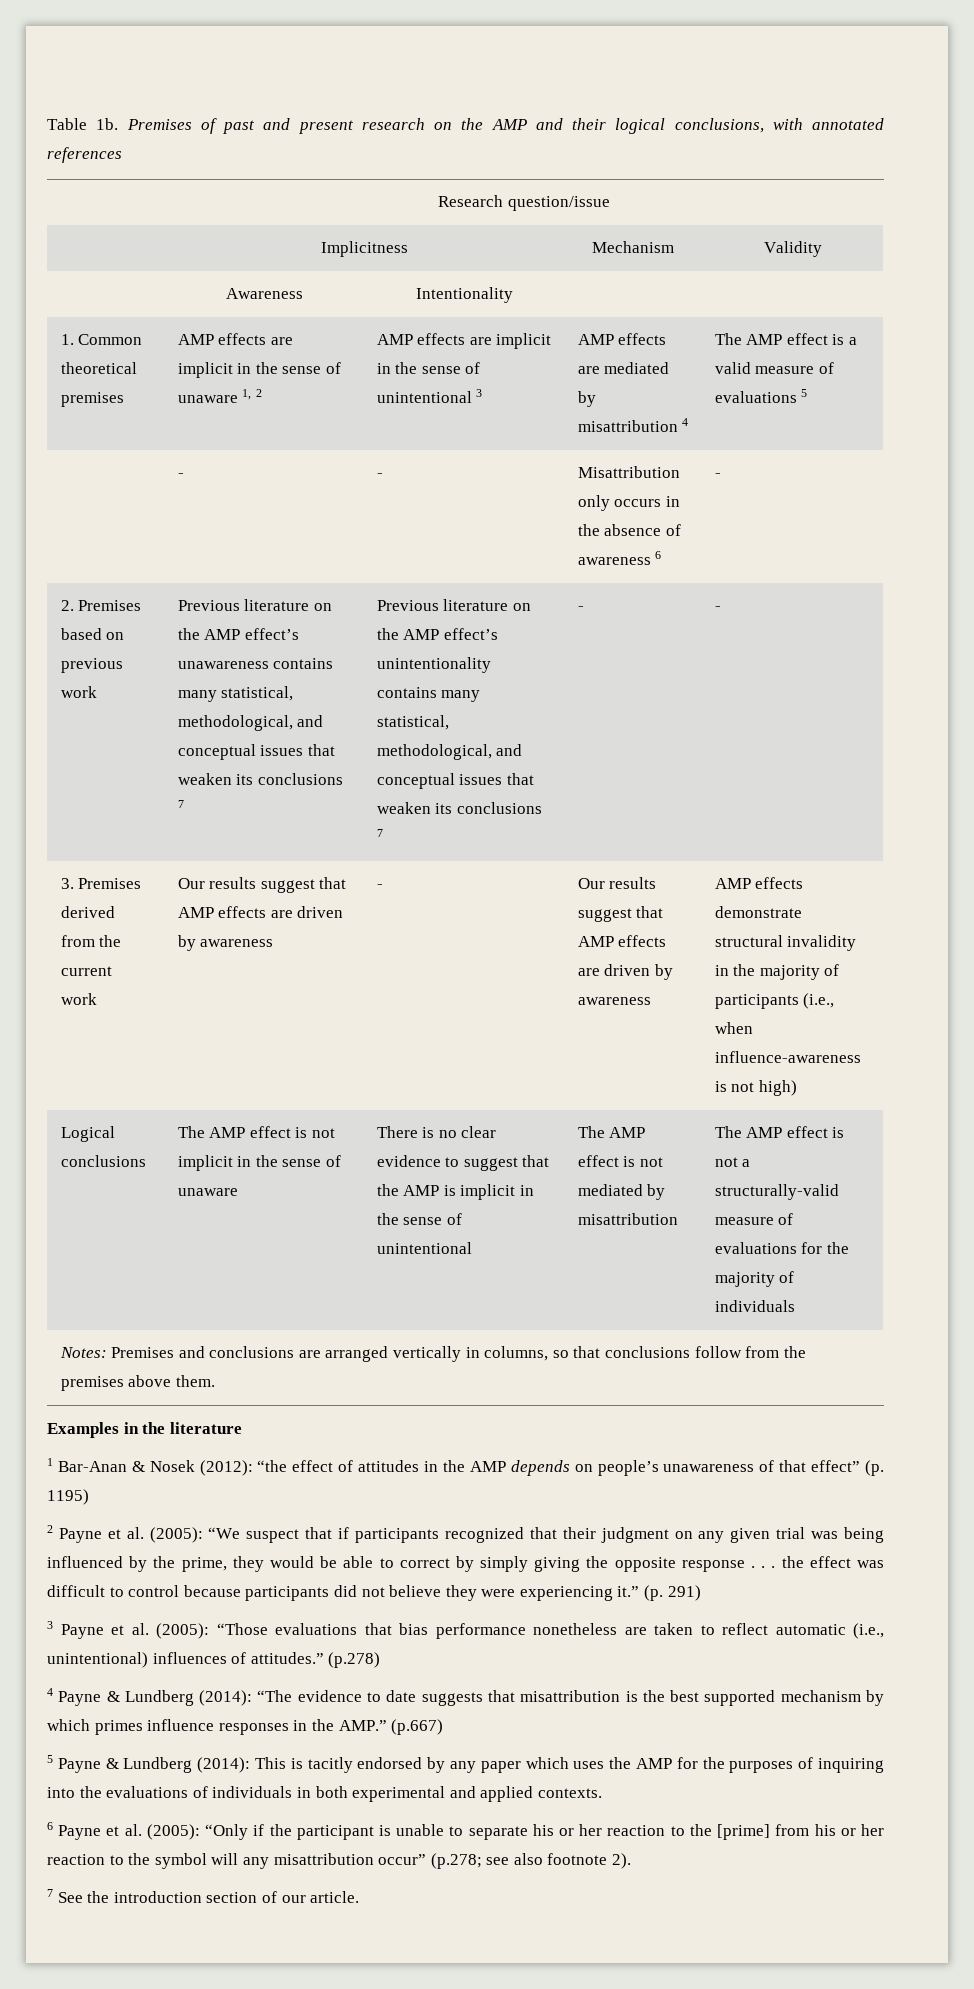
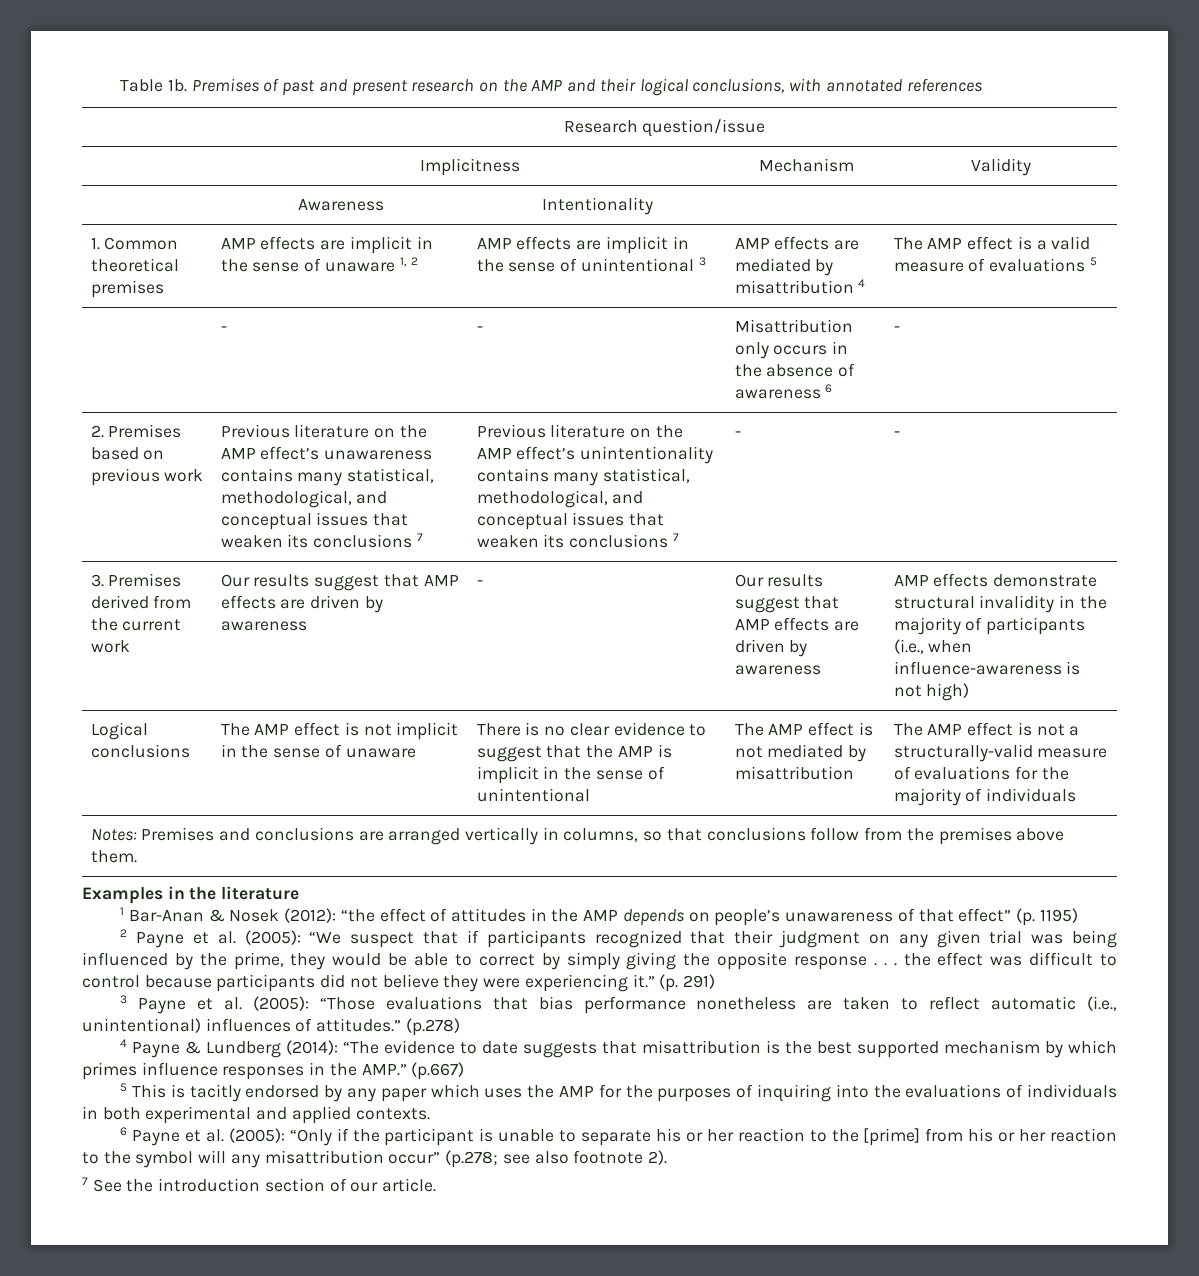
- 5 Payne & Lundberg (2014): This is tacitly endorsed by any paper which uses the AMP for the purposes of inquiring into the evaluations of individuals in both experimental and applied contexts.
+ 5 This is tacitly endorsed by any paper which uses the AMP for the purposes of inquiring into the evaluations of individuals in both experimental and applied contexts.

